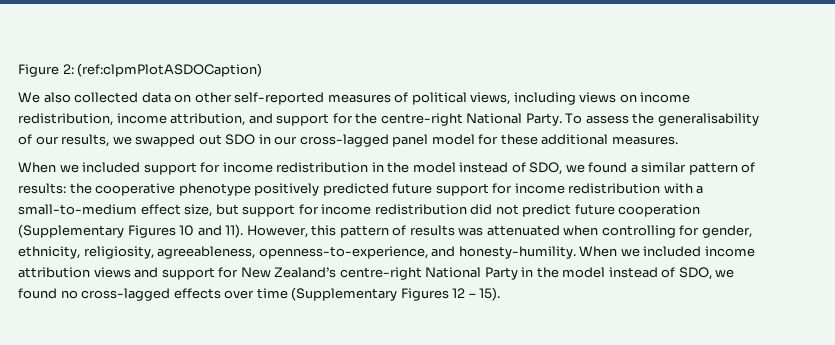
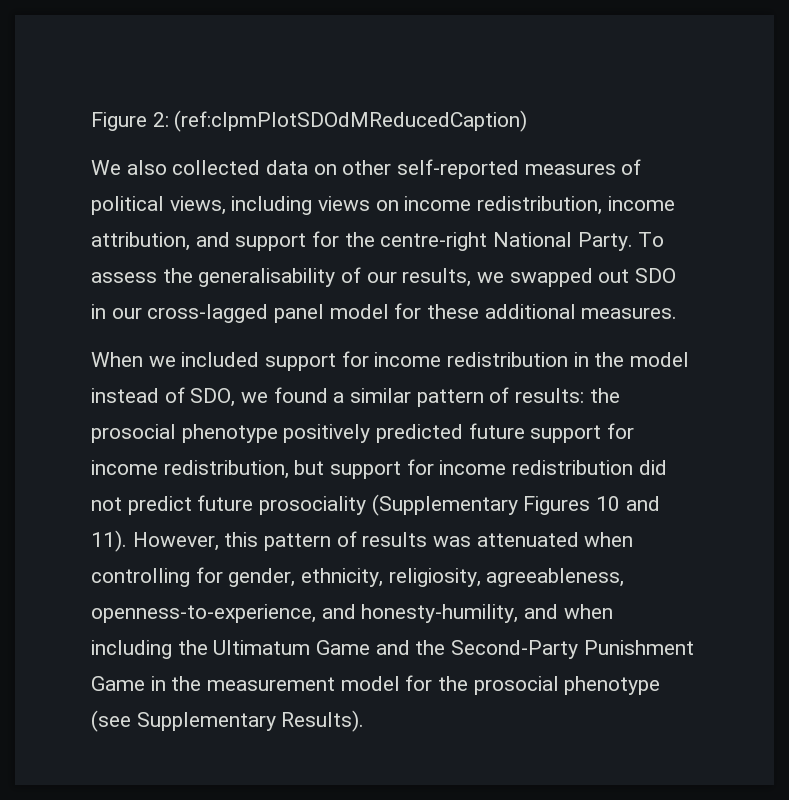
- Figure 2: (ref:clpmPlotASDOCaption)
+ Figure 2: (ref:clpmPlotSDOdMReducedCaption)
- When we included support for income redistribution in the model instead of SDO, we found a similar pattern of results: the cooperative phenotype positively predicted future support for income redistribution with a small-to-medium effect size, but support for income redistribution did not predict future cooperation (Supplementary Figures 10 and 11).
+ When we included support for income redistribution in the model instead of SDO, we found a similar pattern of results: the prosocial phenotype positively predicted future support for income redistribution, but support for income redistribution did not predict future prosociality (Supplementary Figures 10 and 11).
- However, this pattern of results was attenuated when controlling for gender, ethnicity, religiosity, agreeableness, openness-to-experience, and honesty-humility. When we included income attribution views and support for New Zealand’s centre-right National Party in the model instead of SDO, we found no cross-lagged effects over time (Supplementary Figures 12 – 15).
+ However, this pattern of results was attenuated when controlling for gender, ethnicity, religiosity, agreeableness, openness-to-experience, and honesty-humility, and when including the Ultimatum Game and the Second-Party Punishment Game in the measurement model for the prosocial phenotype (see Supplementary Results).

